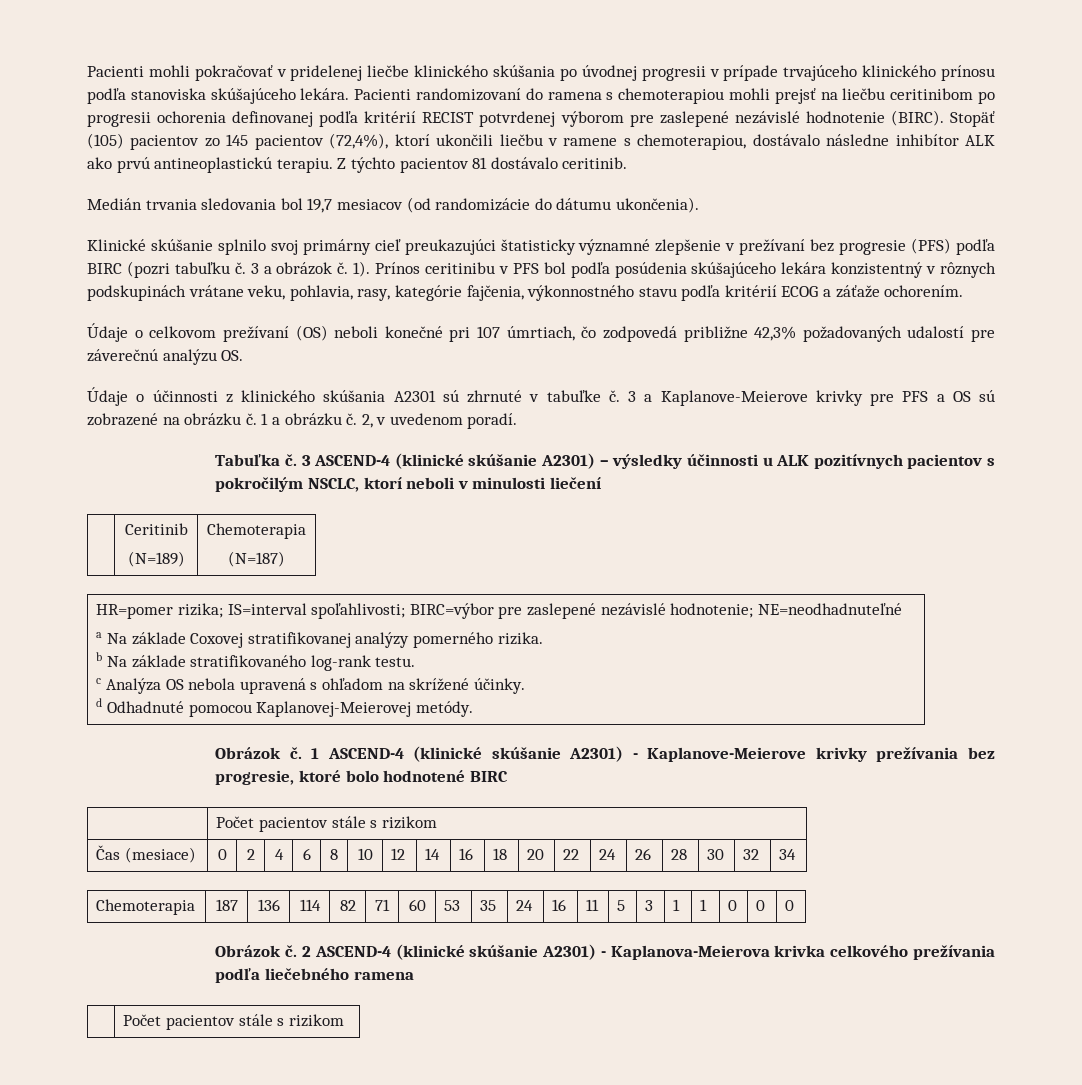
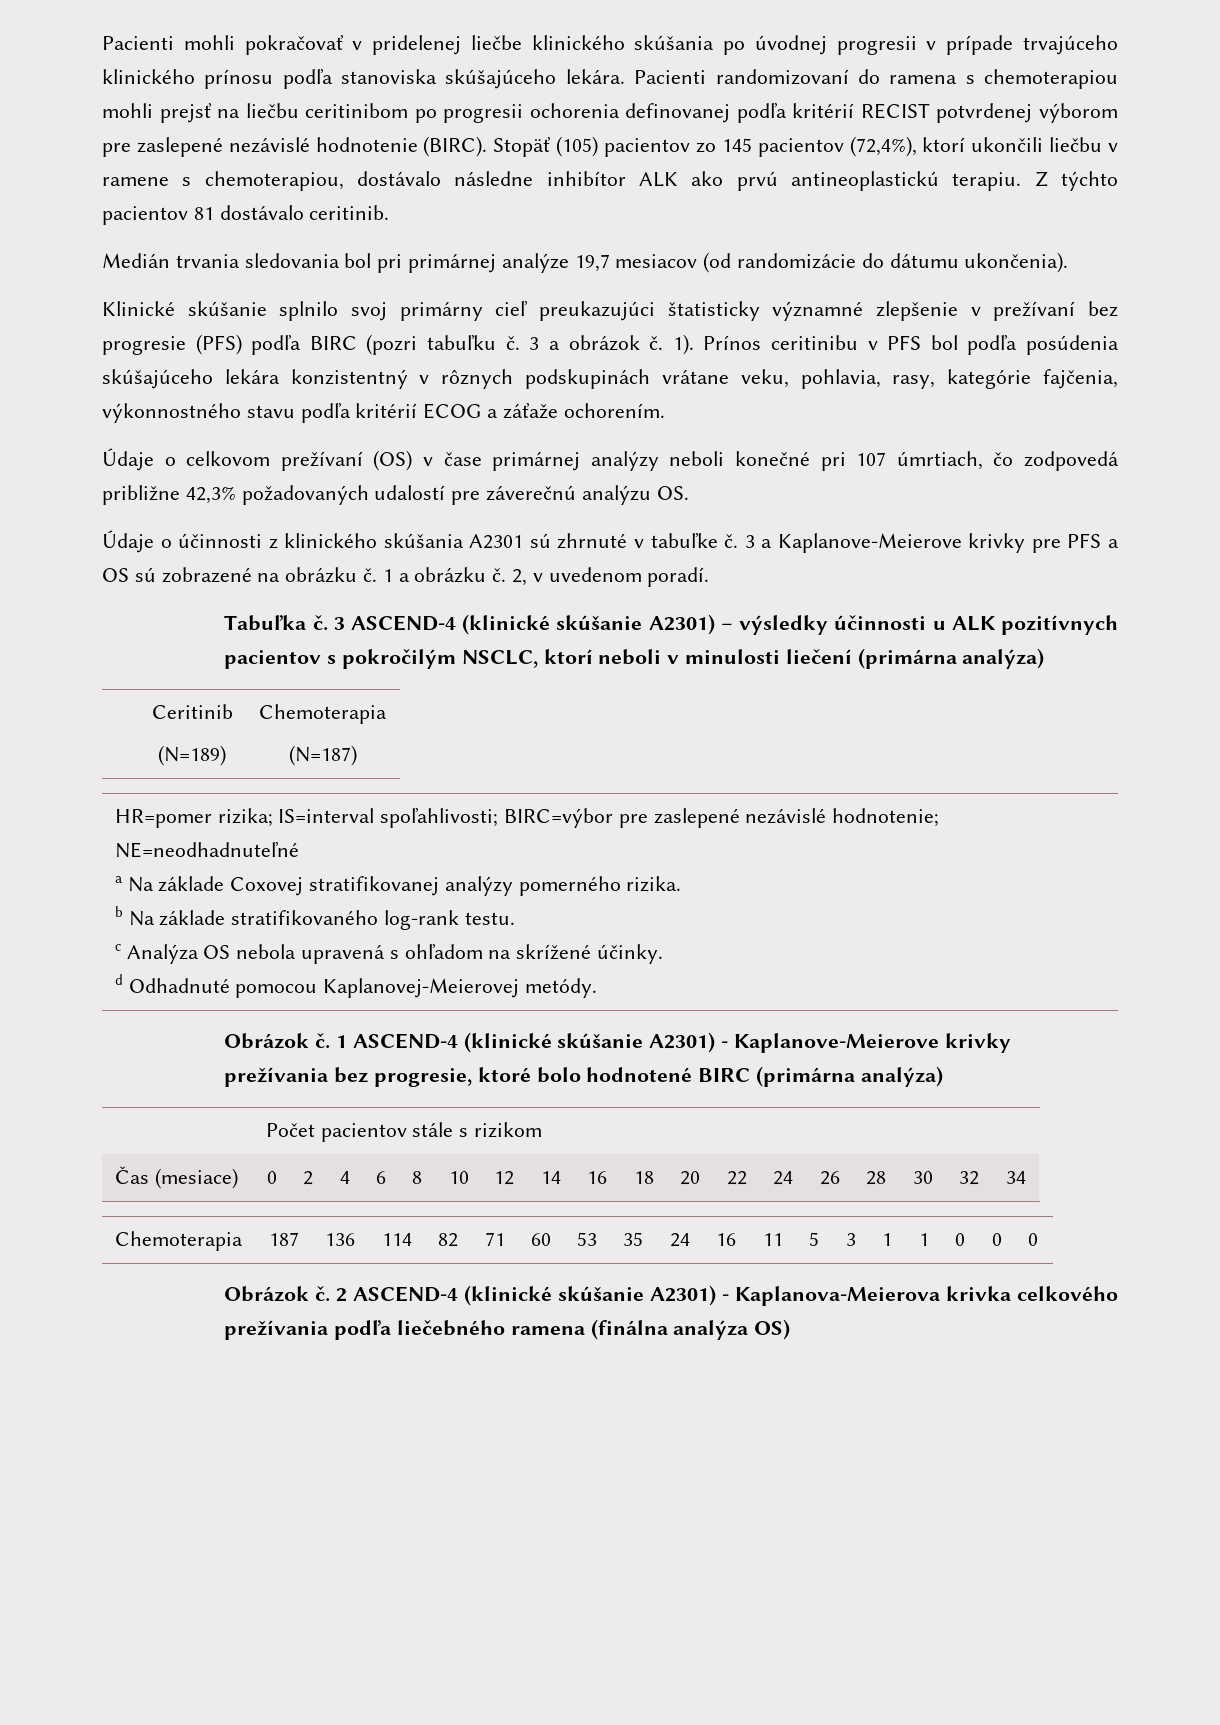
- Medián trvania sledovania bol 19,7 mesiacov (od randomizácie do dátumu ukončenia).
+ Medián trvania sledovania bol pri primárnej analýze 19,7 mesiacov (od randomizácie do dátumu ukončenia).
- Údaje o celkovom prežívaní (OS) neboli konečné pri 107 úmrtiach, čo zodpovedá približne 42,3% požadovaných udalostí pre záverečnú analýzu OS.
+ Údaje o celkovom prežívaní (OS) v čase primárnej analýzy neboli konečné pri 107 úmrtiach, čo zodpovedá približne 42,3% požadovaných udalostí pre záverečnú analýzu OS.
- 3 ASCEND-4 (klinické skúšanie A2301) – výsledky účinnosti u ALK pozitívnych pacientov s pokročilým NSCLC, ktorí neboli v minulosti liečení
+ 3 ASCEND-4 (klinické skúšanie A2301) – výsledky účinnosti u ALK pozitívnych pacientov s pokročilým NSCLC, ktorí neboli v minulosti liečení (primárna analýza)
- 1 ASCEND-4 (klinické skúšanie A2301) - Kaplanove-Meierove krivky prežívania bez progresie, ktoré bolo hodnotené BIRC
+ 1 ASCEND-4 (klinické skúšanie A2301) - Kaplanove-Meierove krivky prežívania bez progresie, ktoré bolo hodnotené BIRC (primárna analýza)
- 2 ASCEND-4 (klinické skúšanie A2301) - Kaplanova-Meierova krivka celkového prežívania podľa liečebného ramena
- | Počet pacientov stále s rizikom
+ 2 ASCEND-4 (klinické skúšanie A2301) - Kaplanova-Meierova krivka celkového prežívania podľa liečebného ramena (finálna analýza OS)

